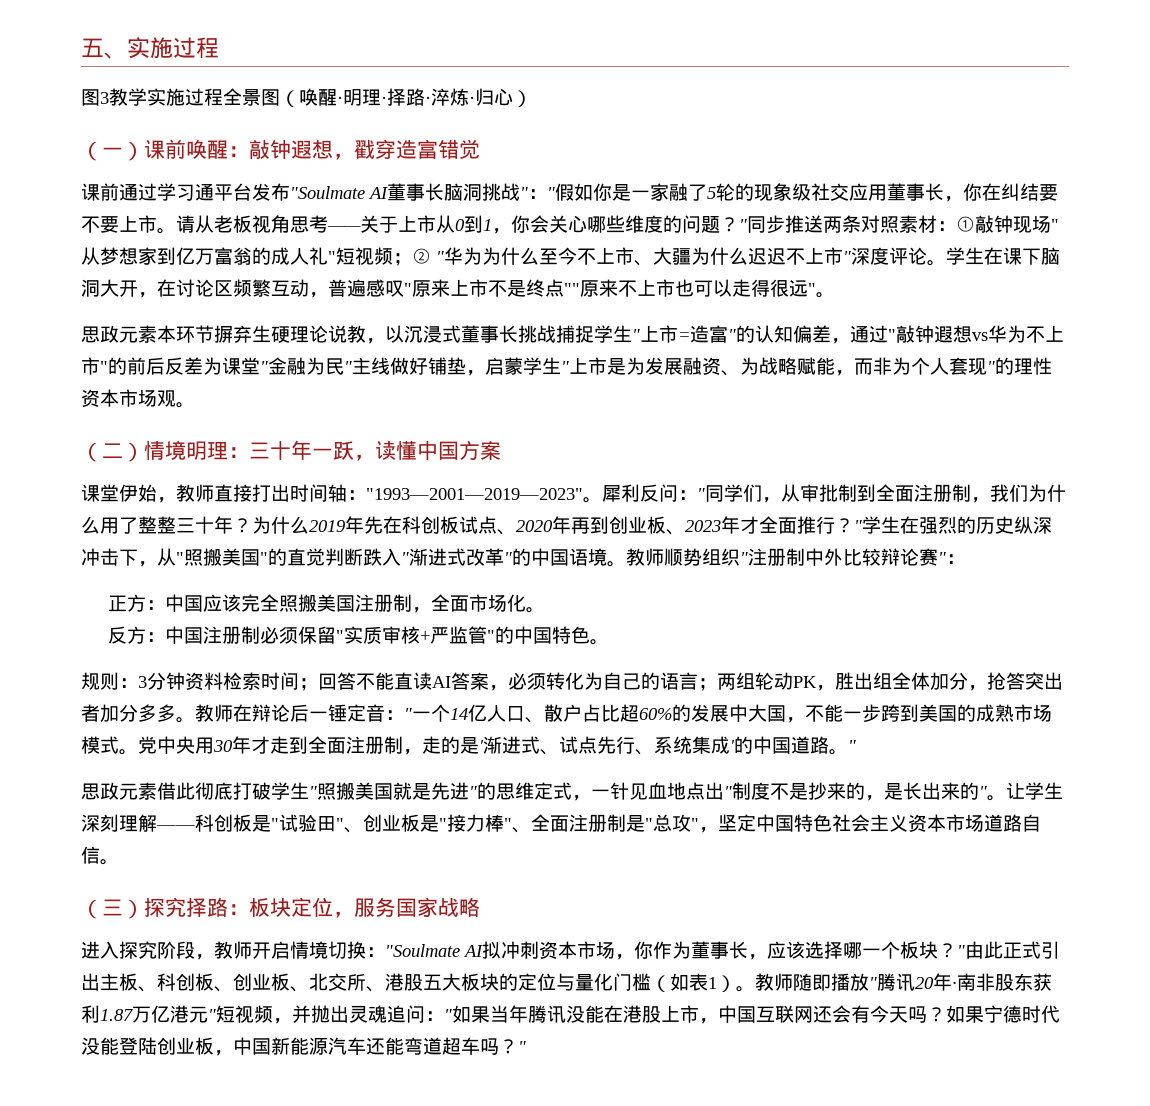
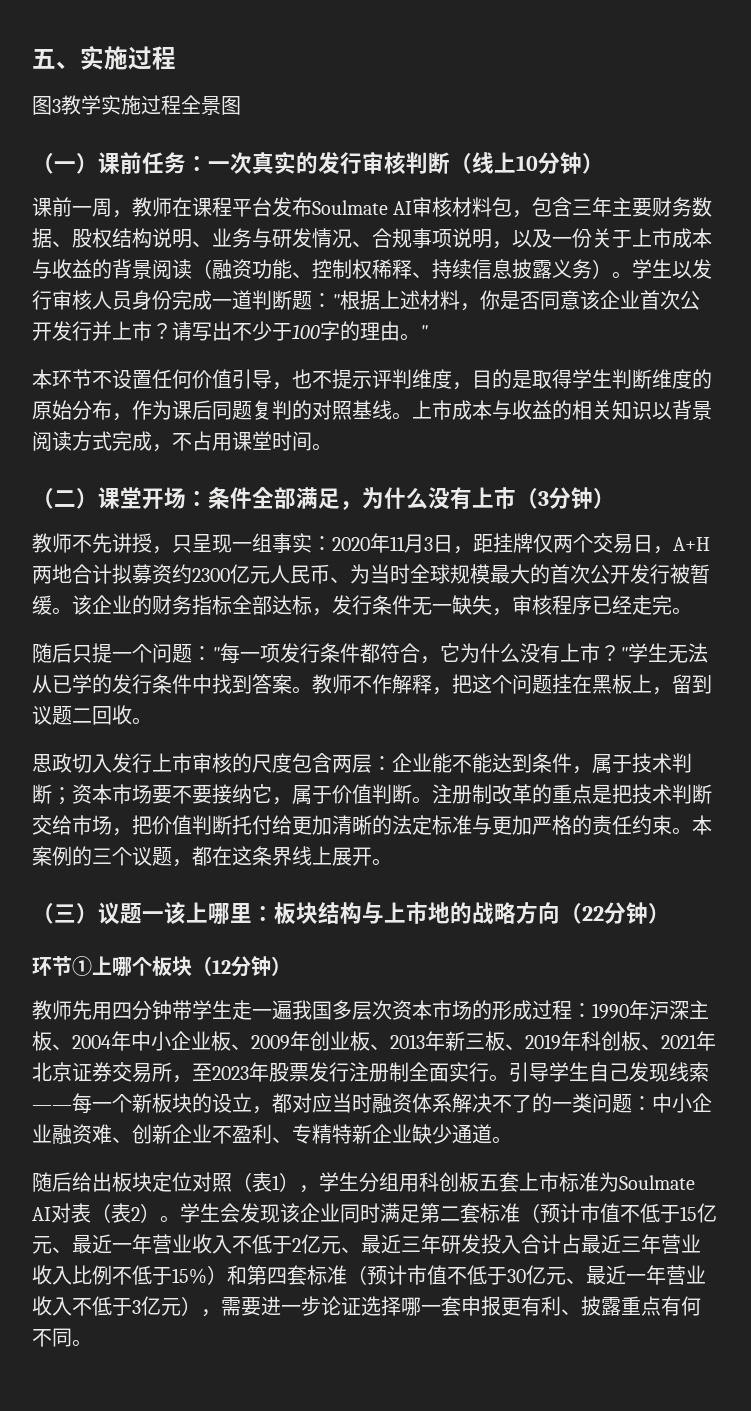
- 图3教学实施过程全景图（唤醒·明理·择路·淬炼·归心）
- （一）课前唤醒：敲钟遐想，戳穿造富错觉
- 课前通过学习通平台发布"Soulmate AI董事长脑洞挑战"："假如你是一家融了5轮的现象级社交应用董事长，你在纠结要不要上市。请从老板视角思考——关于上市从0到1，你会关心哪些维度的问题？"同步推送两条对照素材：①敲钟现场"从梦想家到亿万富翁的成人礼"短视频；② "华为为什么至今不上市、大疆为什么迟迟不上市"深度评论。学生在课下脑洞大开，在讨论区频繁互动，普遍感叹"原来上市不是终点""原来不上市也可以走得很远"。
- 思政元素本环节摒弃生硬理论说教，以沉浸式董事长挑战捕捉学生"上市=造富"的认知偏差，通过"敲钟遐想vs华为不上市"的前后反差为课堂"金融为民"主线做好铺垫，启蒙学生"上市是为发展融资、为战略赋能，而非为个人套现"的理性资本市场观。
- （二）情境明理：三十年一跃，读懂中国方案
- 课堂伊始，教师直接打出时间轴："1993—2001—2019—2023"。犀利反问："同学们，从审批制到全面注册制，我们为什么用了整整三十年？为什么2019年先在科创板试点、2020年再到创业板、2023年才全面推行？"学生在强烈的历史纵深冲击下，从"照搬美国"的直觉判断跌入"渐进式改革"的中国语境。教师顺势组织"注册制中外比较辩论赛"：
- 正方：中国应该完全照搬美国注册制，全面市场化。
- 反方：中国注册制必须保留"实质审核+严监管"的中国特色。
- 规则：3分钟资料检索时间；回答不能直读AI答案，必须转化为自己的语言；两组轮动PK，胜出组全体加分，抢答突出者加分多多。教师在辩论后一锤定音："一个14亿人口、散户占比超60%的发展中大国，不能一步跨到美国的成熟市场模式。党中央用30年才走到全面注册制，走的是'渐进式、试点先行、系统集成'的中国道路。"
- 思政元素借此彻底打破学生"照搬美国就是先进"的思维定式，一针见血地点出"制度不是抄来的，是长出来的"。让学生深刻理解——科创板是"试验田"、创业板是"接力棒"、全面注册制是"总攻"，坚定中国特色社会主义资本市场道路自信。
- （三）探究择路：板块定位，服务国家战略
- 进入探究阶段，教师开启情境切换："Soulmate AI拟冲刺资本市场，你作为董事长，应该选择哪一个板块？"由此正式引出主板、科创板、创业板、北交所、港股五大板块的定位与量化门槛（如表1）。教师随即播放"腾讯20年·南非股东获利1.87万亿港元"短视频，并抛出灵魂追问："如果当年腾讯没能在港股上市，中国互联网还会有今天吗？如果宁德时代没能登陆创业板，中国新能源汽车还能弯道超车吗？"
+ 图3教学实施过程全景图
+ （一）课前任务：一次真实的发行审核判断（线上10分钟）
+ 课前一周，教师在课程平台发布Soulmate AI审核材料包，包含三年主要财务数据、股权结构说明、业务与研发情况、合规事项说明，以及一份关于上市成本与收益的背景阅读（融资功能、控制权稀释、持续信息披露义务）。学生以发行审核人员身份完成一道判断题："根据上述材料，你是否同意该企业首次公开发行并上市？请写出不少于100字的理由。"
+ 本环节不设置任何价值引导，也不提示评判维度，目的是取得学生判断维度的原始分布，作为课后同题复判的对照基线。上市成本与收益的相关知识以背景阅读方式完成，不占用课堂时间。
+ （二）课堂开场：条件全部满足，为什么没有上市（3分钟）
+ 教师不先讲授，只呈现一组事实：2020年11月3日，距挂牌仅两个交易日，A+H两地合计拟募资约2300亿元人民币、为当时全球规模最大的首次公开发行被暂缓。该企业的财务指标全部达标，发行条件无一缺失，审核程序已经走完。
+ 随后只提一个问题："每一项发行条件都符合，它为什么没有上市？"学生无法从已学的发行条件中找到答案。教师不作解释，把这个问题挂在黑板上，留到议题二回收。
+ 思政切入发行上市审核的尺度包含两层：企业能不能达到条件，属于技术判断；资本市场要不要接纳它，属于价值判断。注册制改革的重点是把技术判断交给市场，把价值判断托付给更加清晰的法定标准与更加严格的责任约束。本案例的三个议题，都在这条界线上展开。
+ （三）议题一该上哪里：板块结构与上市地的战略方向（22分钟）
+ 环节①上哪个板块（12分钟）
+ 教师先用四分钟带学生走一遍我国多层次资本市场的形成过程：1990年沪深主板、2004年中小企业板、2009年创业板、2013年新三板、2019年科创板、2021年北京证券交易所，至2023年股票发行注册制全面实行。引导学生自己发现线索——每一个新板块的设立，都对应当时融资体系解决不了的一类问题：中小企业融资难、创新企业不盈利、专精特新企业缺少通道。
+ 随后给出板块定位对照（表1），学生分组用科创板五套上市标准为Soulmate AI对表（表2）。学生会发现该企业同时满足第二套标准（预计市值不低于15亿元、最近一年营业收入不低于2亿元、最近三年研发投入合计占最近三年营业收入比例不低于15%）和第四套标准（预计市值不低于30亿元、最近一年营业收入不低于3亿元），需要进一步论证选择哪一套申报更有利、披露重点有何不同。

